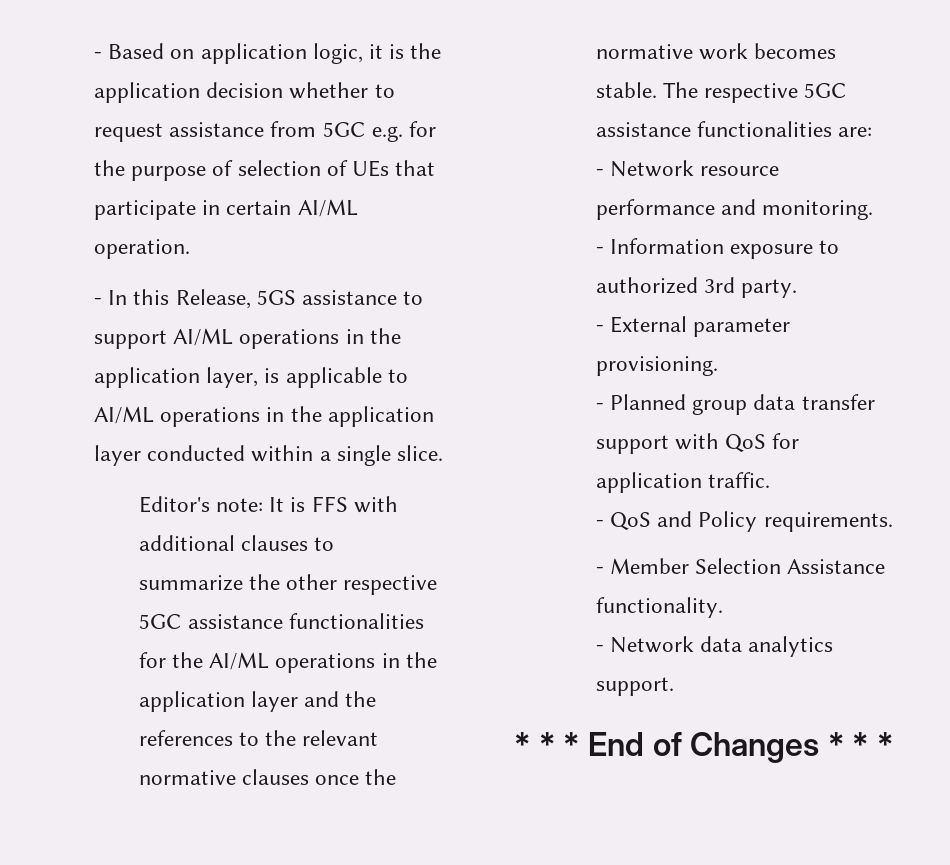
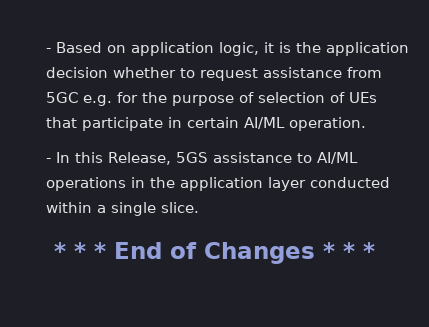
- - In this Release, 5GS assistance to support AI/ML operations in the application layer, is applicable to AI/ML operations in the application layer conducted within a single slice.
+ - In this Release, 5GS assistance to AI/ML operations in the application layer conducted within a single slice.
- Editor's note: It is FFS with additional clauses to summarize the other respective 5GC assistance functionalities for the AI/ML operations in the application layer and the references to the relevant normative clauses once the normative work becomes stable. The respective 5GC assistance functionalities are:
- - Network resource performance and monitoring.
- - Information exposure to authorized 3rd party.
- - External parameter provisioning.
- - Planned group data transfer support with QoS for application traffic.
- - QoS and Policy requirements.
- - Member Selection Assistance functionality.
- - Network data analytics support.

